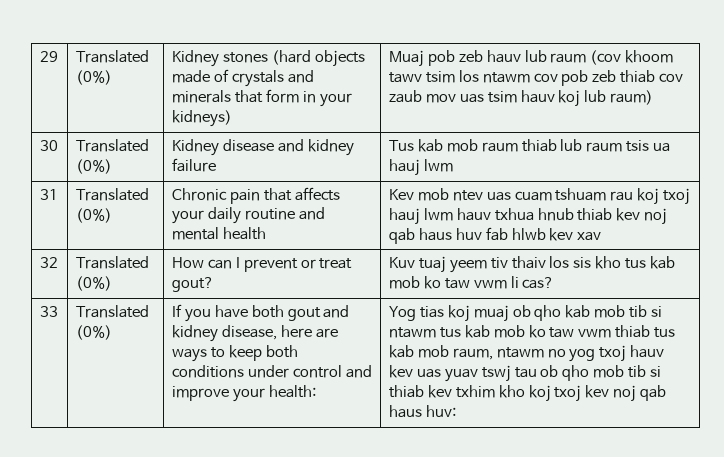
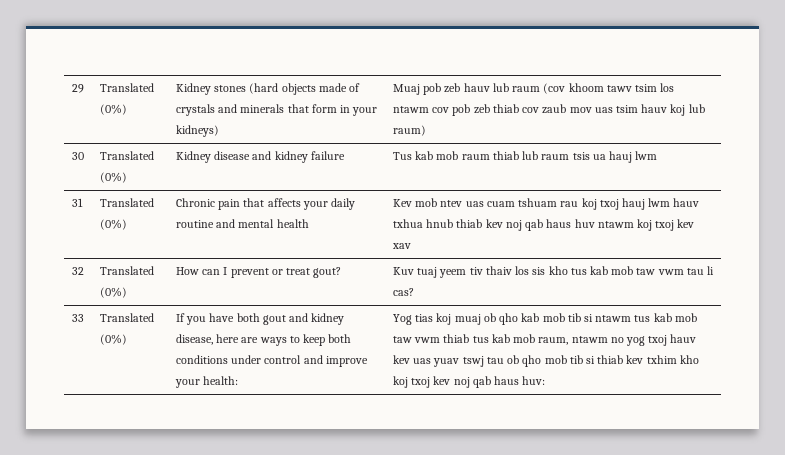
- 31 | Translated (0%) | Chronic pain that affects your daily routine and mental health | Kev mob ntev uas cuam tshuam rau koj txoj hauj lwm hauv txhua hnub thiab kev noj qab haus huv fab hlwb kev xav
+ 31 | Translated (0%) | Chronic pain that affects your daily routine and mental health | Kev mob ntev uas cuam tshuam rau koj txoj hauj lwm hauv txhua hnub thiab kev noj qab haus huv ntawm koj txoj kev xav
- 32 | Translated (0%) | How can I prevent or treat gout? | Kuv tuaj yeem tiv thaiv los sis kho tus kab mob ko taw vwm li cas?
+ 32 | Translated (0%) | How can I prevent or treat gout? | Kuv tuaj yeem tiv thaiv los sis kho tus kab mob taw vwm tau li cas?
- Yog tias koj muaj ob qho kab mob tib si ntawm tus kab mob ko taw vwm thiab tus kab mob raum, ntawm no yog txoj hauv kev uas yuav tswj tau ob qho mob tib si thiab kev txhim kho koj txoj kev noj qab haus huv:
+ Yog tias koj muaj ob qho kab mob tib si ntawm tus kab mob taw vwm thiab tus kab mob raum, ntawm no yog txoj hauv kev uas yuav tswj tau ob qho mob tib si thiab kev txhim kho koj txoj kev noj qab haus huv:

